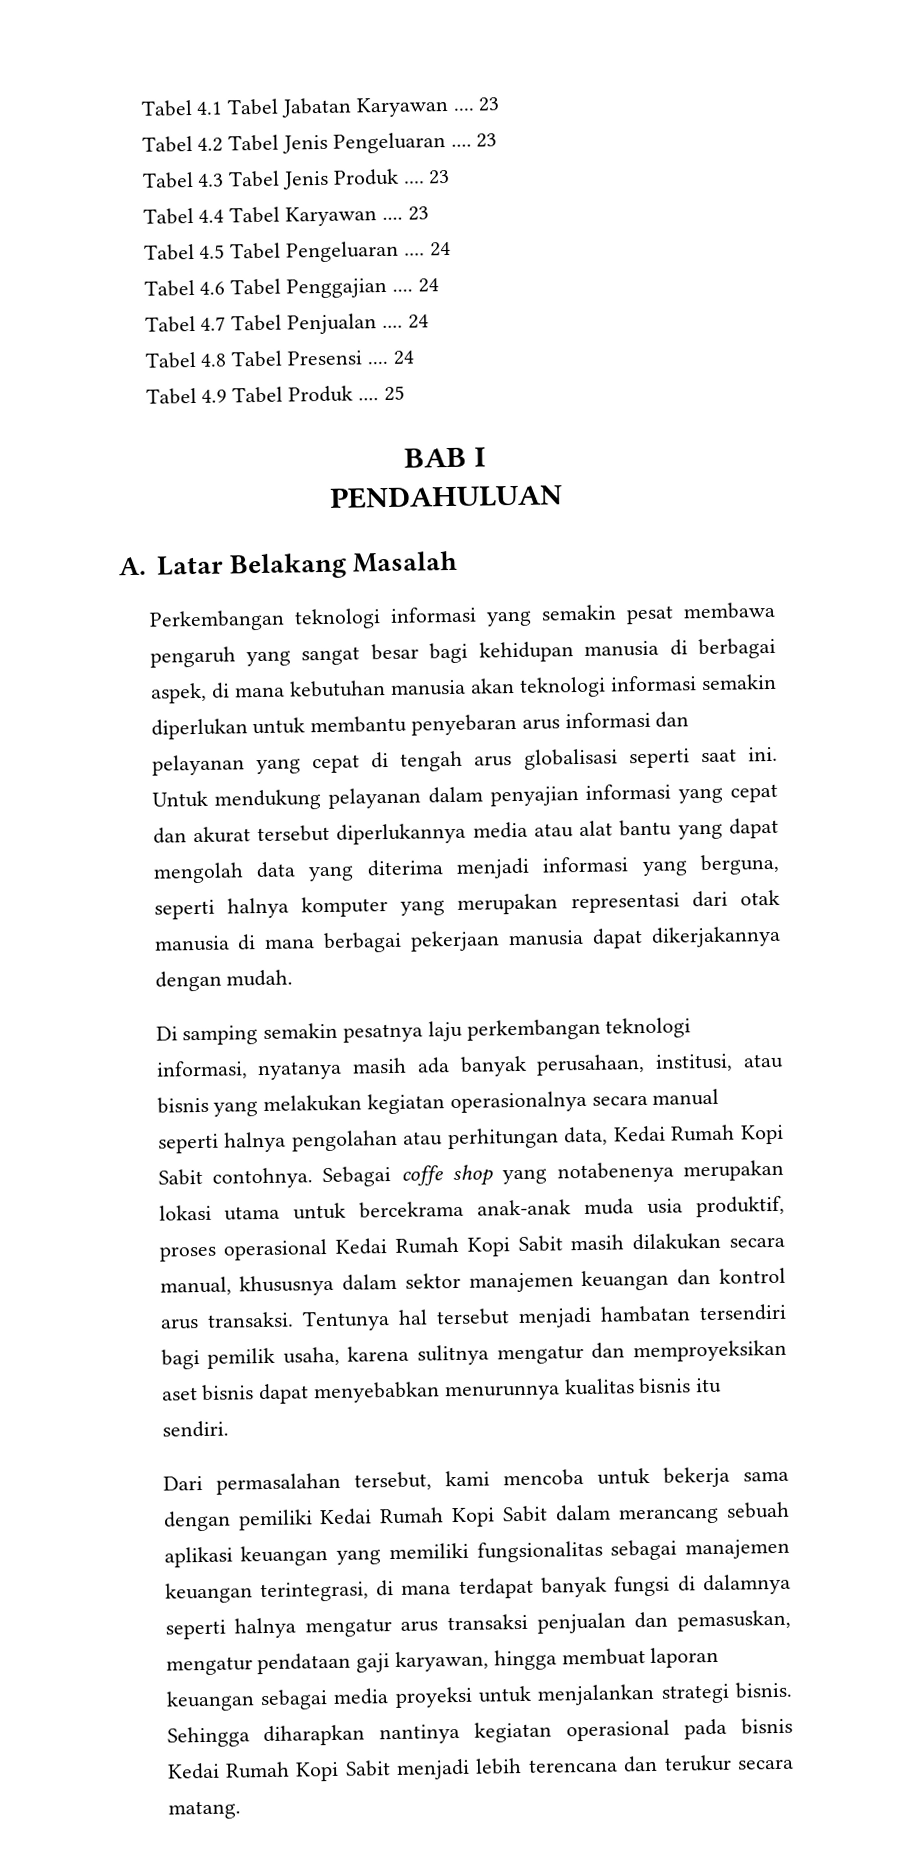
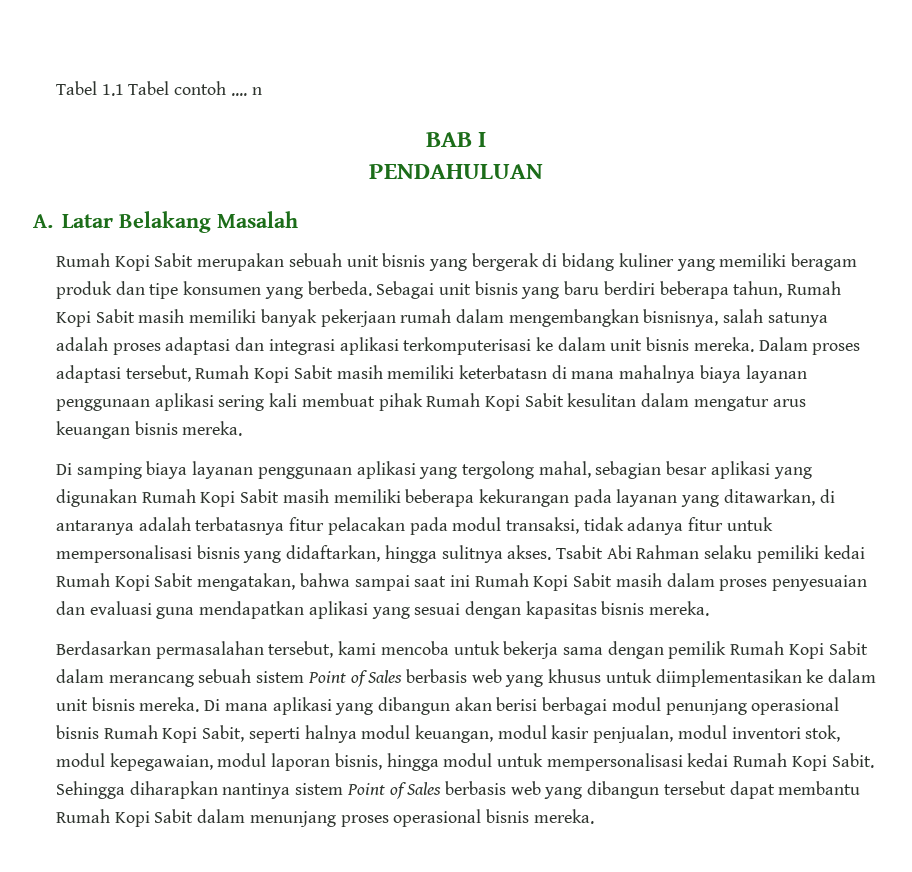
- Tabel 4.1 Tabel Jabatan Karyawan .... 23
- Tabel 4.2 Tabel Jenis Pengeluaran .... 23
- Tabel 4.3 Tabel Jenis Produk .... 23
- Tabel 4.4 Tabel Karyawan .... 23
- Tabel 4.5 Tabel Pengeluaran .... 24
- Tabel 4.6 Tabel Penggajian .... 24
- Tabel 4.7 Tabel Penjualan .... 24
- Tabel 4.8 Tabel Presensi .... 24
- Tabel 4.9 Tabel Produk .... 25
+ Tabel 1.1 Tabel contoh .... n
- Perkembangan teknologi informasi yang semakin pesat membawa pengaruh yang sangat besar bagi kehidupan manusia di berbagai aspek, di mana kebutuhan manusia akan teknologi informasi semakin diperlukan untuk membantu penyebaran arus informasi dan pelayanan yang cepat di tengah arus globalisasi seperti saat ini. Untuk mendukung pelayanan dalam penyajian informasi yang cepat dan akurat tersebut diperlukannya media atau alat bantu yang dapat mengolah data yang diterima menjadi informasi yang berguna, seperti halnya komputer yang merupakan representasi dari otak manusia di mana berbagai pekerjaan manusia dapat dikerjakannya dengan mudah.
- Di samping semakin pesatnya laju perkembangan teknologi informasi, nyatanya masih ada banyak perusahaan, institusi, atau bisnis yang melakukan kegiatan operasionalnya secara manual seperti halnya pengolahan atau perhitungan data, Kedai Rumah Kopi Sabit contohnya. Sebagai coffe shop yang notabenenya merupakan lokasi utama untuk bercekrama anak-anak muda usia produktif, proses operasional Kedai Rumah Kopi Sabit masih dilakukan secara manual, khususnya dalam sektor manajemen keuangan dan kontrol arus transaksi. Tentunya hal tersebut menjadi hambatan tersendiri bagi pemilik usaha, karena sulitnya mengatur dan memproyeksikan aset bisnis dapat menyebabkan menurunnya kualitas bisnis itu sendiri.
- Dari permasalahan tersebut, kami mencoba untuk bekerja sama dengan pemiliki Kedai Rumah Kopi Sabit dalam merancang sebuah aplikasi keuangan yang memiliki fungsionalitas sebagai manajemen keuangan terintegrasi, di mana terdapat banyak fungsi di dalamnya seperti halnya mengatur arus transaksi penjualan dan pemasuskan, mengatur pendataan gaji karyawan, hingga membuat laporan keuangan sebagai media proyeksi untuk menjalankan strategi bisnis. Sehingga diharapkan nantinya kegiatan operasional pada bisnis Kedai Rumah Kopi Sabit menjadi lebih terencana dan terukur secara matang.
+ Rumah Kopi Sabit merupakan sebuah unit bisnis yang bergerak di bidang kuliner yang memiliki beragam produk dan tipe konsumen yang berbeda. Sebagai unit bisnis yang baru berdiri beberapa tahun, Rumah Kopi Sabit masih memiliki banyak pekerjaan rumah dalam mengembangkan bisnisnya, salah satunya adalah proses adaptasi dan integrasi aplikasi terkomputerisasi ke dalam unit bisnis mereka. Dalam proses adaptasi tersebut, Rumah Kopi Sabit masih memiliki keterbatasn di mana mahalnya biaya layanan penggunaan aplikasi sering kali membuat pihak Rumah Kopi Sabit kesulitan dalam mengatur arus keuangan bisnis mereka.
+ Di samping biaya layanan penggunaan aplikasi yang tergolong mahal, sebagian besar aplikasi yang digunakan Rumah Kopi Sabit masih memiliki beberapa kekurangan pada layanan yang ditawarkan, di antaranya adalah terbatasnya fitur pelacakan pada modul transaksi, tidak adanya fitur untuk mempersonalisasi bisnis yang didaftarkan, hingga sulitnya akses. Tsabit Abi Rahman selaku pemiliki kedai Rumah Kopi Sabit mengatakan, bahwa sampai saat ini Rumah Kopi Sabit masih dalam proses penyesuaian dan evaluasi guna mendapatkan aplikasi yang sesuai dengan kapasitas bisnis mereka.
+ Berdasarkan permasalahan tersebut, kami mencoba untuk bekerja sama dengan pemilik Rumah Kopi Sabit dalam merancang sebuah sistem Point of Sales berbasis web yang khusus untuk diimplementasikan ke dalam unit bisnis mereka. Di mana aplikasi yang dibangun akan berisi berbagai modul penunjang operasional bisnis Rumah Kopi Sabit, seperti halnya modul keuangan, modul kasir penjualan, modul inventori stok, modul kepegawaian, modul laporan bisnis, hingga modul untuk mempersonalisasi kedai Rumah Kopi Sabit. Sehingga diharapkan nantinya sistem Point of Sales berbasis web yang dibangun tersebut dapat membantu Rumah Kopi Sabit dalam menunjang proses operasional bisnis mereka.

